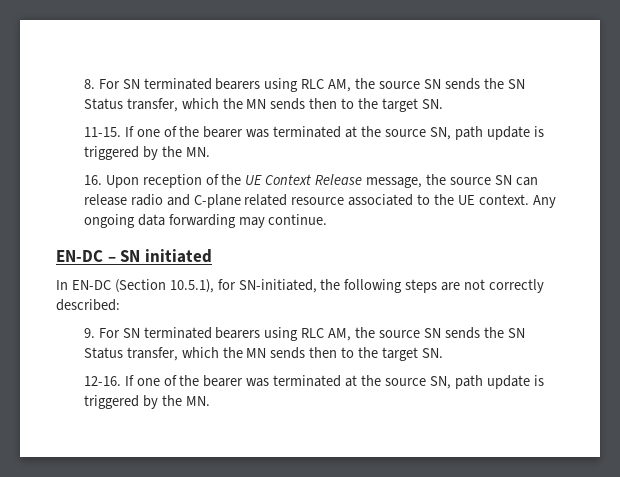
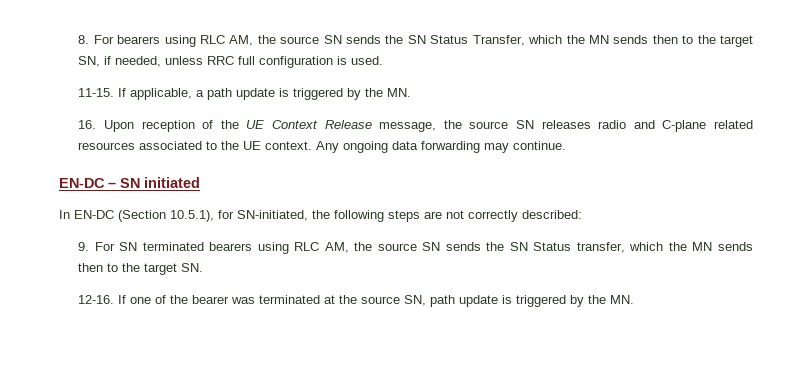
- 8. For SN terminated bearers using RLC AM, the source SN sends the SN Status transfer, which the MN sends then to the target SN.
- 11-15. If one of the bearer was terminated at the source SN, path update is triggered by the MN.
+ 8. For bearers using RLC AM, the source SN sends the SN Status Transfer, which the MN sends then to the target SN, if needed, unless RRC full configuration is used.
+ 11-15. If applicable, a path update is triggered by the MN.
- 16. Upon reception of the UE Context Release message, the source SN can release radio and C-plane related resource associated to the UE context.
+ 16. Upon reception of the UE Context Release message, the source SN releases radio and C-plane related resources associated to the UE context.

